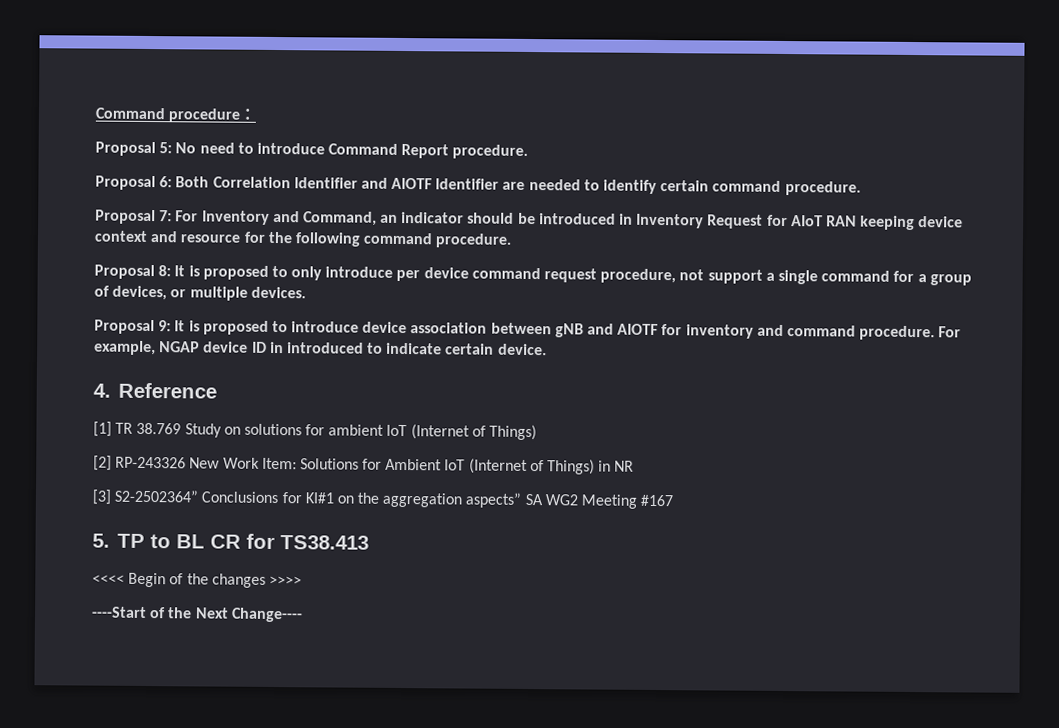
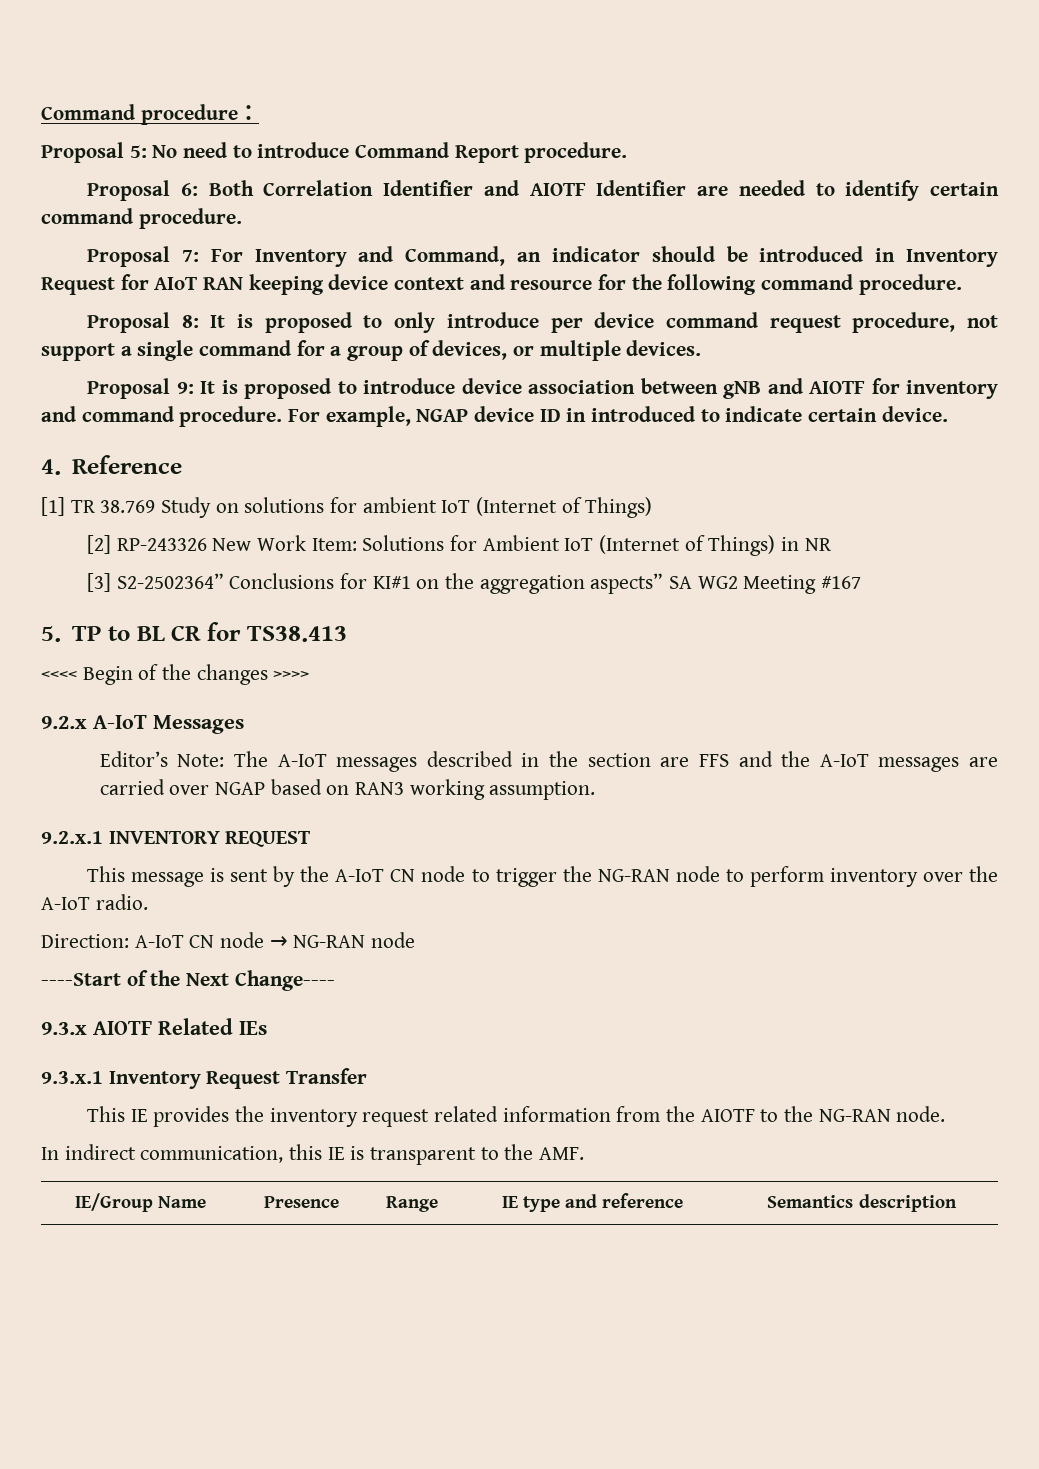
+ 9.2.x A-IoT Messages
+ Editor’s Note: The A-IoT messages described in the section are FFS and the A-IoT messages are carried over NGAP based on RAN3 working assumption.
+ 9.2.x.1 INVENTORY REQUEST
+ This message is sent by the A-IoT CN node to trigger the NG-RAN node to perform inventory over the A-IoT radio.
+ Direction: A-IoT CN node → NG-RAN node
+ 9.3.x AIOTF Related IEs
+ 9.3.x.1 Inventory Request Transfer
+ This IE provides the inventory request related information from the AIOTF to the NG-RAN node.
+ In indirect communication, this IE is transparent to the AMF.
+ IE/Group Name | Presence | Range | IE type and reference | Semantics description

